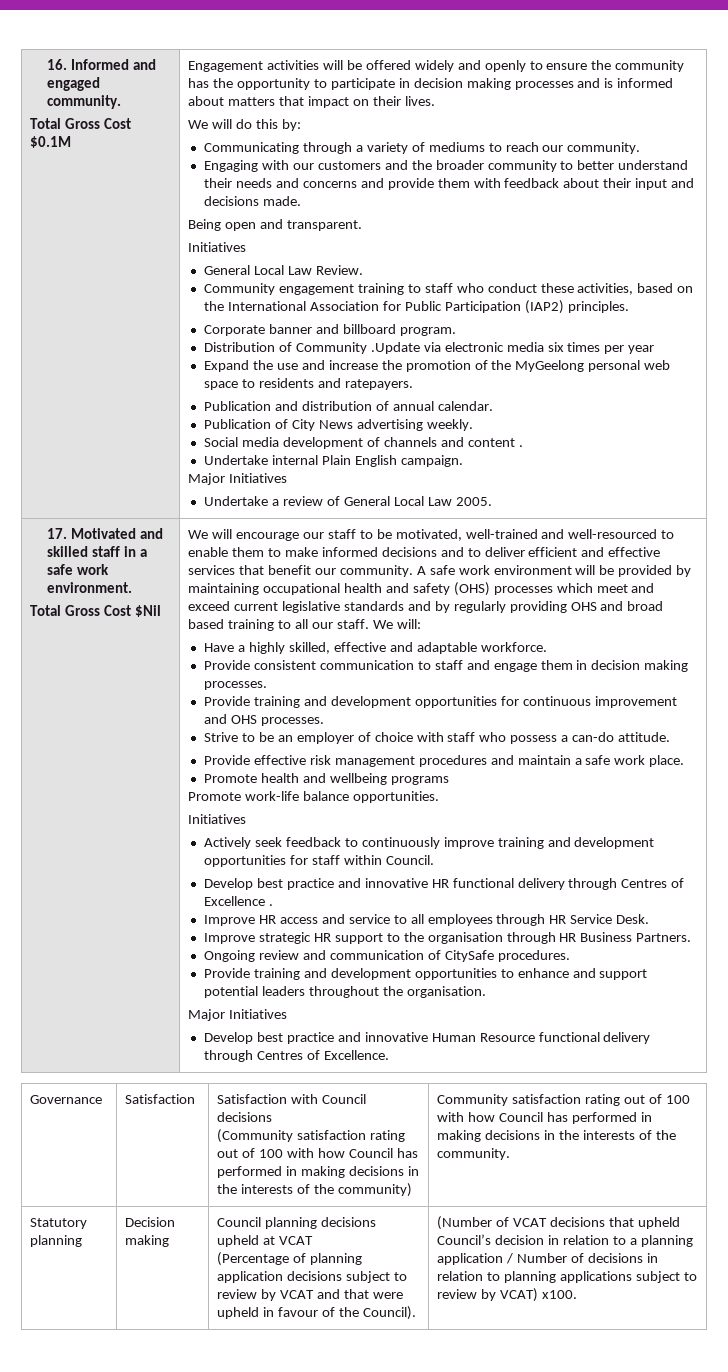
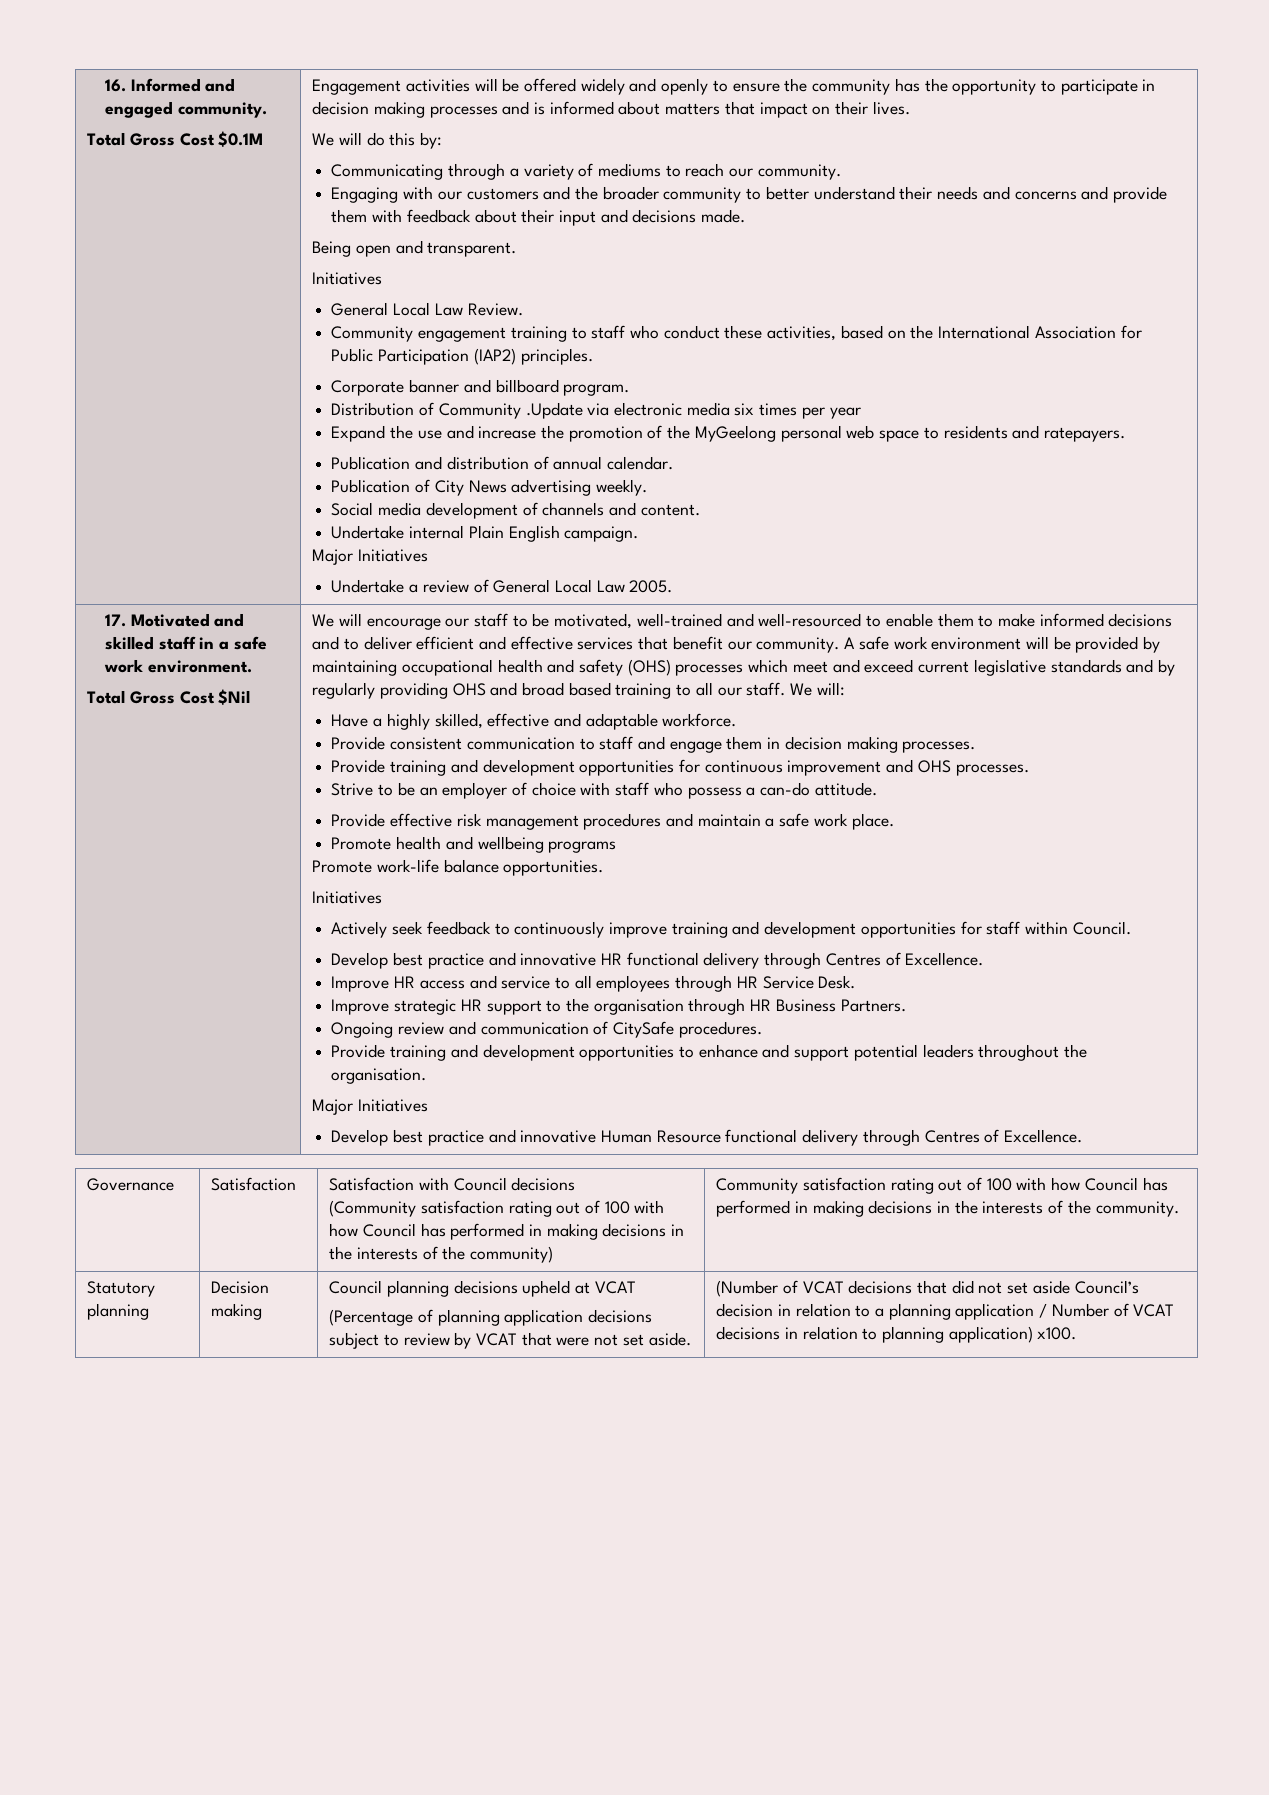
- Social media development of channels and content .
+ Social media development of channels and content.
- Develop best practice and innovative HR functional delivery through Centres of Excellence .
+ Develop best practice and innovative HR functional delivery through Centres of Excellence.
- (Percentage of planning application decisions subject to review by VCAT and that were upheld in favour of the Council).
+ (Percentage of planning application decisions subject to review by VCAT that were not set aside.
- (Number of VCAT decisions that upheld Council’s decision in relation to a planning application / Number of decisions in relation to planning applications subject to review by VCAT) x100.
+ (Number of VCAT decisions that did not set aside Council’s decision in relation to a planning application / Number of VCAT decisions in relation to planning application) x100.

